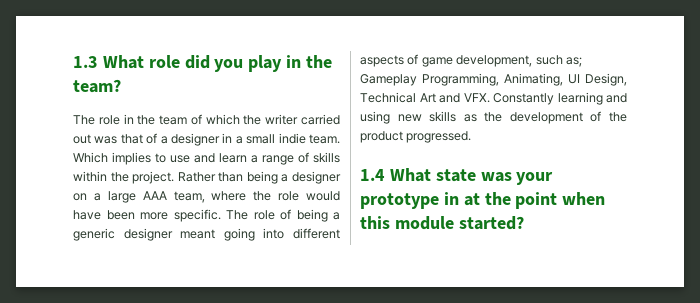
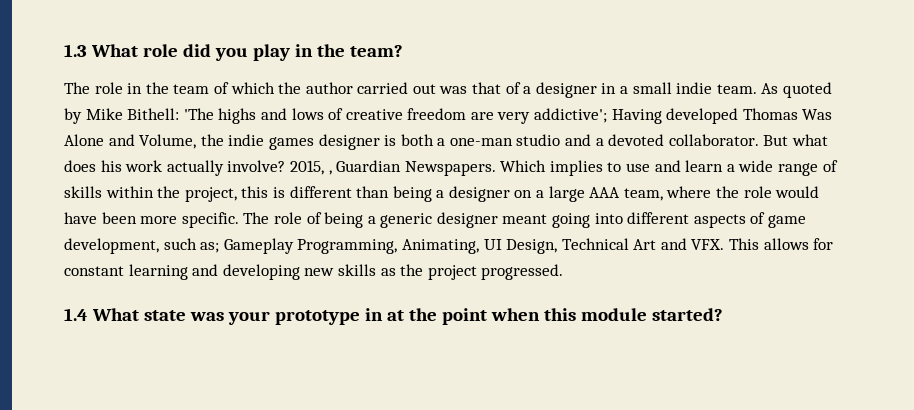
- The role in the team of which the writer carried out was that of a designer in a small indie team.
+ The role in the team of which the author carried out was that of a designer in a small indie team.
+ As quoted by Mike Bithell: 'The highs and lows of creative freedom are very addictive'; Having developed Thomas Was Alone and Volume, the indie games designer is both a one-man studio and a devoted collaborator. But what does his work actually involve? 2015, , Guardian Newspapers.
- Which implies to use and learn a range of skills within the project. Rather than being a designer on a large AAA team, where the role would have been more specific.
+ Which implies to use and learn a wide range of skills within the project, this is different than being a designer on a large AAA team, where the role would have been more specific.
- The role of being a generic designer meant going into different aspects of game development, such as; Gameplay Programming, Animating, UI Design, Technical Art and VFX. Constantly learning and using new skills as the development of the product progressed.
+ The role of being a generic designer meant going into different aspects of game development, such as; Gameplay Programming, Animating, UI Design, Technical Art and VFX. This allows for constant learning and developing new skills as the project progressed.

